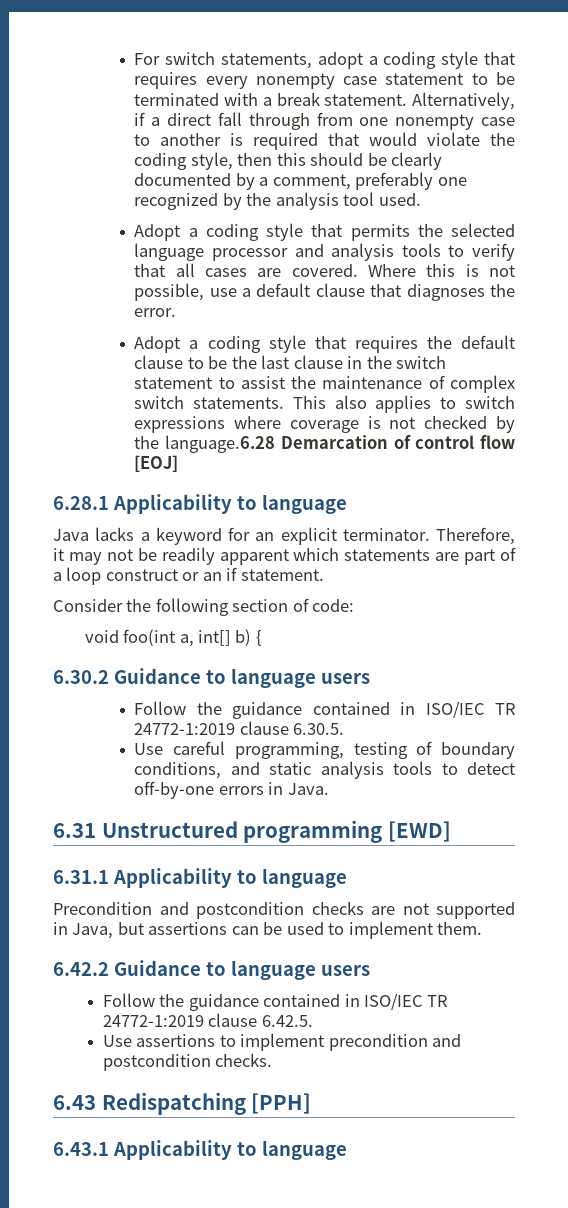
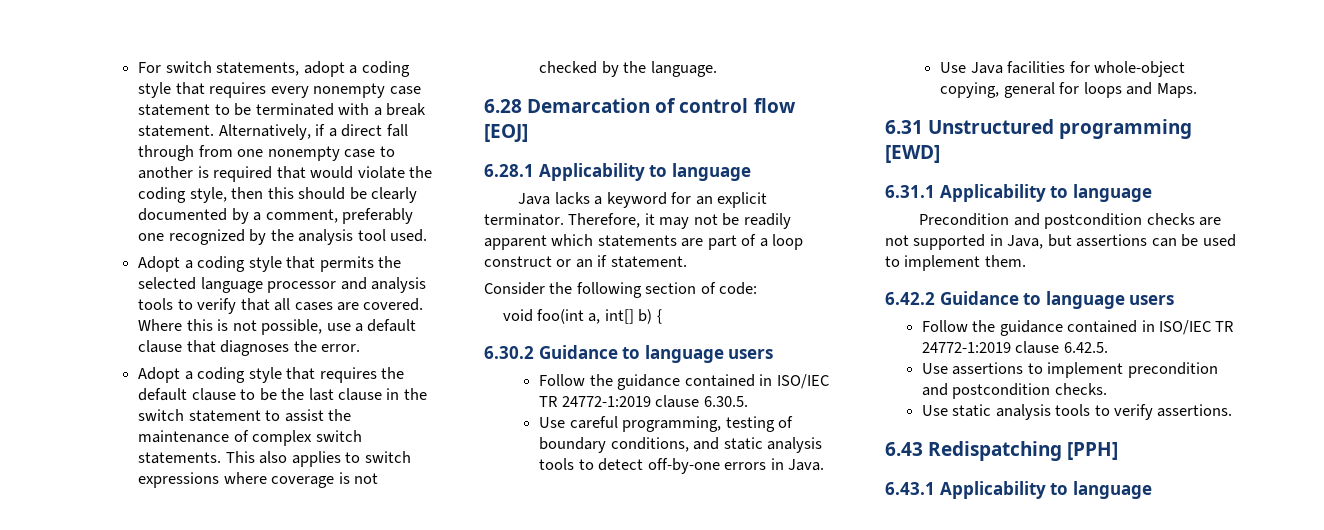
- This also applies to switch expressions where coverage is not checked by the language.6.28 Demarcation of control flow [EOJ]
+ This also applies to switch expressions where coverage is not checked by the language.
+ 6.28 Demarcation of control flow [EOJ]
+ Use Java facilities for whole-object copying, general for loops and Maps.
+ Use static analysis tools to verify assertions.

